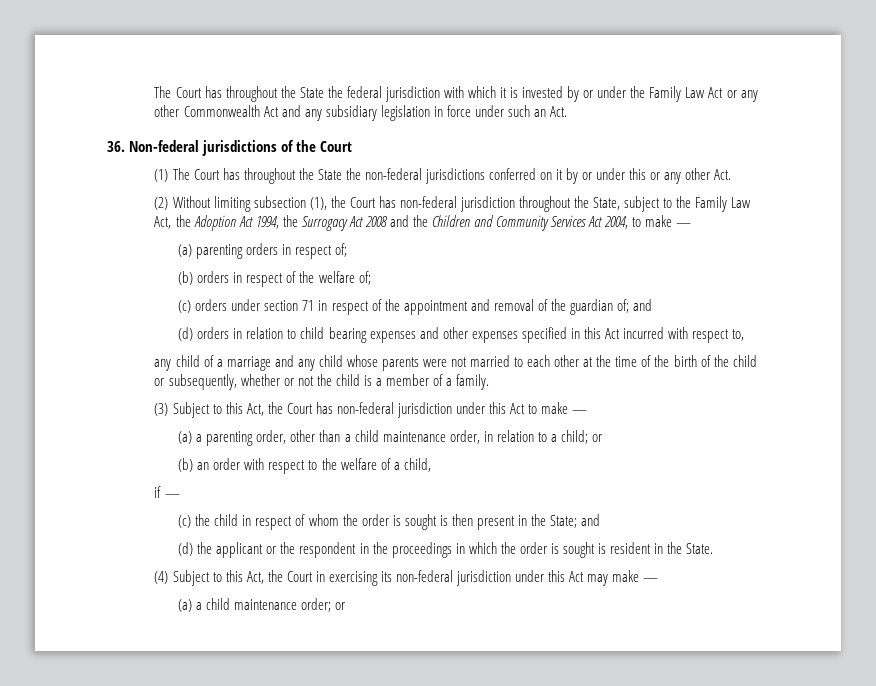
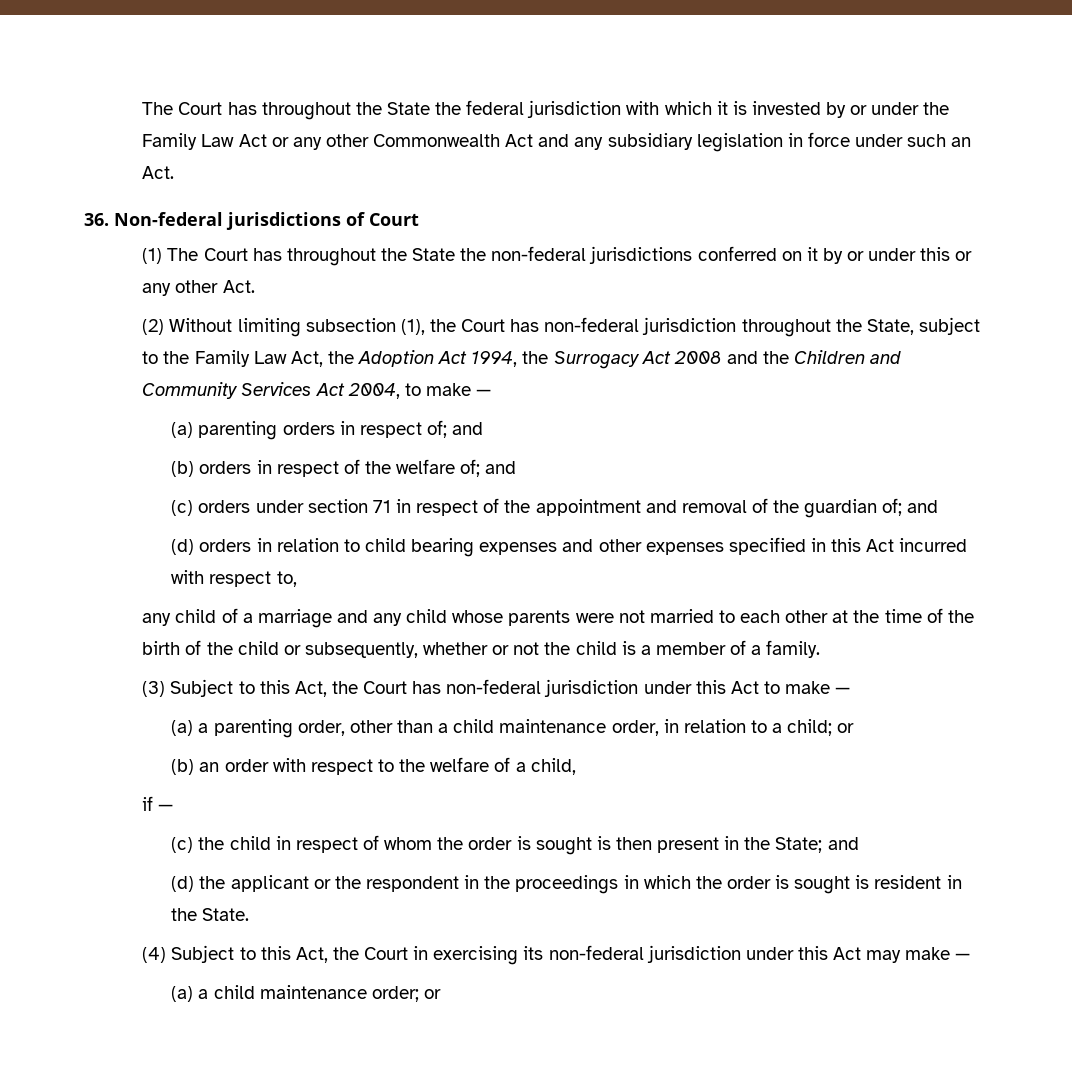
- 36. Non-federal jurisdictions of the Court
+ 36. Non-federal jurisdictions of Court
- (a) parenting orders in respect of;
+ (a) parenting orders in respect of; and
- (b) orders in respect of the welfare of;
+ (b) orders in respect of the welfare of; and

